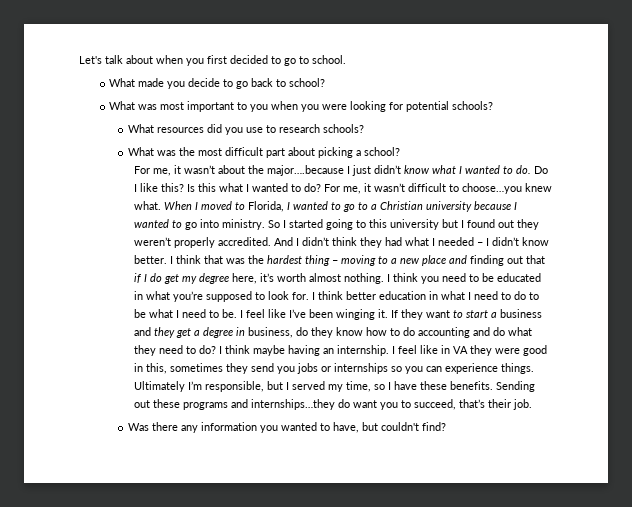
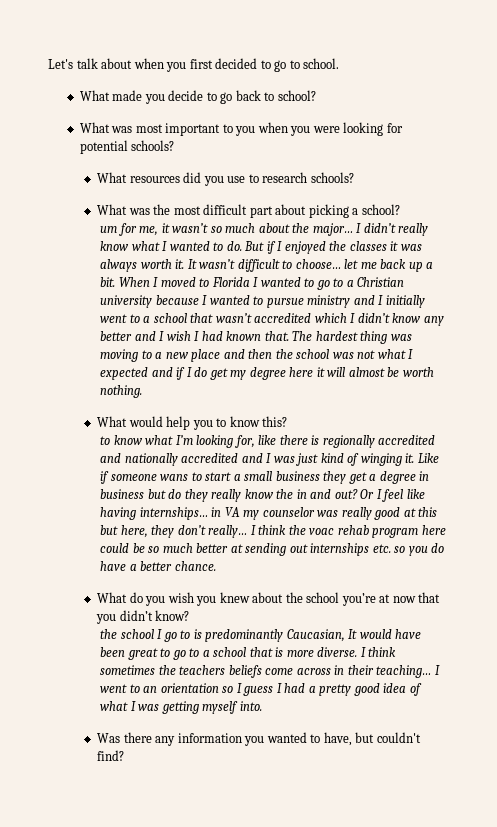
- For me, it wasn’t about the major….because I just didn’t know what I wanted to do.
+ um for me, it wasn’t so much about the major… I didn’t really know what I wanted to do.
- Do I like this? Is this what I wanted to do? For me, it wasn’t difficult to choose…you knew what.
+ But if I enjoyed the classes it was always worth it. It wasn’t difficult to choose… let me back up a bit.
- When I moved to Florida, I wanted to go to a Christian university because I wanted to go into ministry. So I started going to this university but I found out they weren’t properly accredited. And I didn’t think they had what I needed – I didn’t know better. I think that was the hardest thing – moving to a new place and finding out that if I do get my degree here, it’s worth almost nothing. I think you need to be educated in what you’re supposed to look for. I think better education in what I need to do to be what I need to be. I feel like I’ve been winging it. If they want to start a business and they get a degree in business, do they know how to do accounting and do what they need to do? I think maybe having an internship. I feel like in VA they were good in this, sometimes they send you jobs or internships so you can experience things. Ultimately I’m responsible, but I served my time, so I have these benefits. Sending out these programs and internships…they do want you to succeed, that’s their job.
+ When I moved to Florida I wanted to go to a Christian university because I wanted to pursue ministry and I initially went to a school that wasn’t accredited which I didn’t know any better and I wish I had known that. The hardest thing was moving to a new place and then the school was not what I expected and if I do get my degree here it will almost be worth nothing.
+ What would help you to know this?
+ to know what I’m looking for, like there is regionally accredited and nationally accredited and I was just kind of winging it. Like if someone wans to start a small business they get a degree in business but do they really know the in and out? Or I feel like having internships… in VA my counselor was really good at this but here, they don’t really… I think the voac rehab program here could be so much better at sending out internships etc. so you do have a better chance.
+ What do you wish you knew about the school you’re at now that you didn’t know?
+ the school I go to is predominantly Caucasian, It would have been great to go to a school that is more diverse. I think sometimes the teachers beliefs come across in their teaching… I went to an orientation so I guess I had a pretty good idea of what I was getting myself into.

